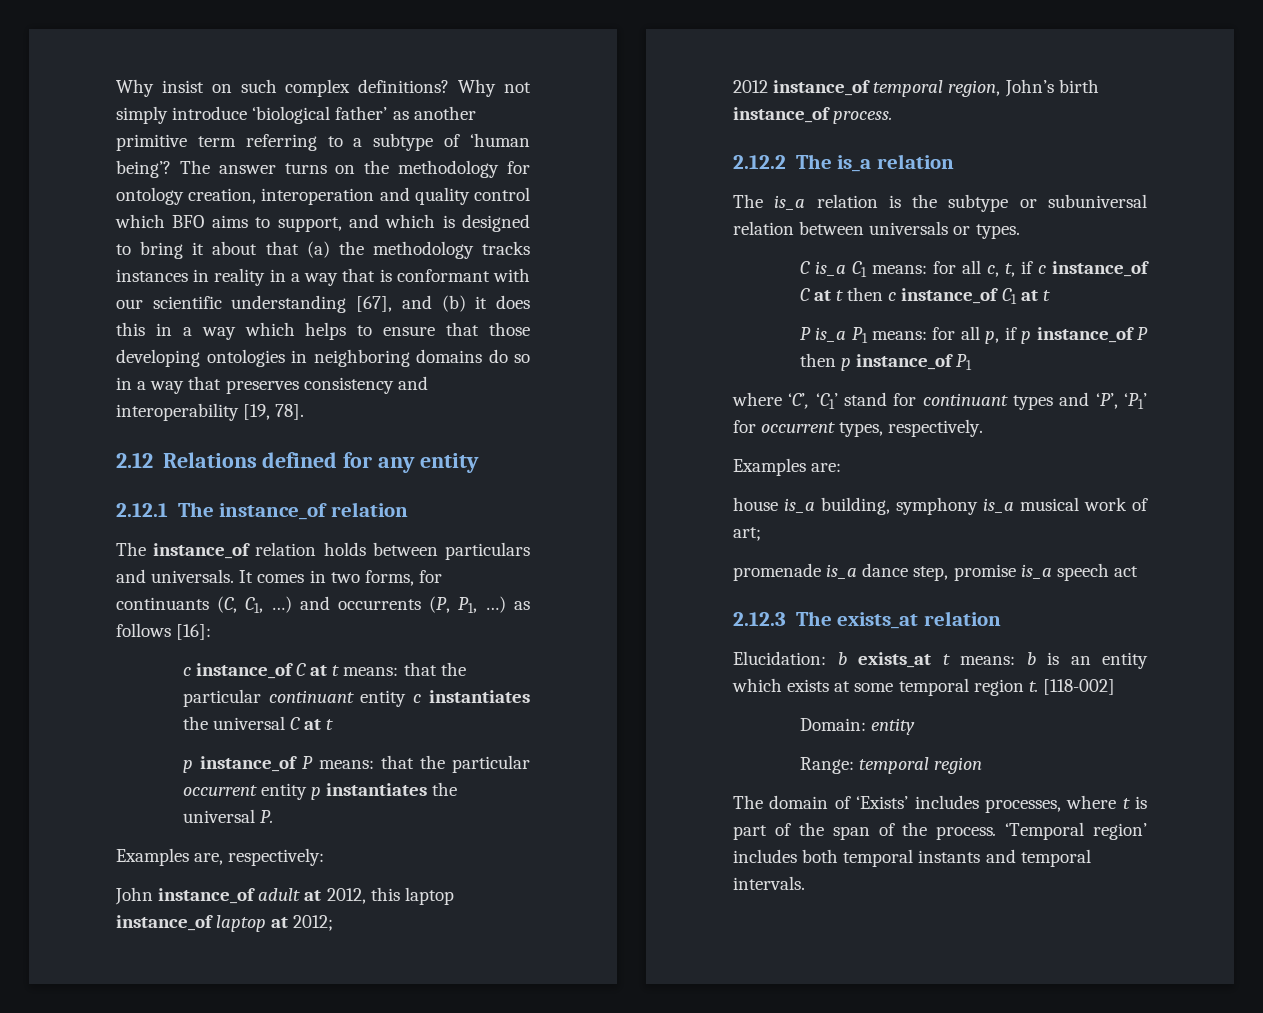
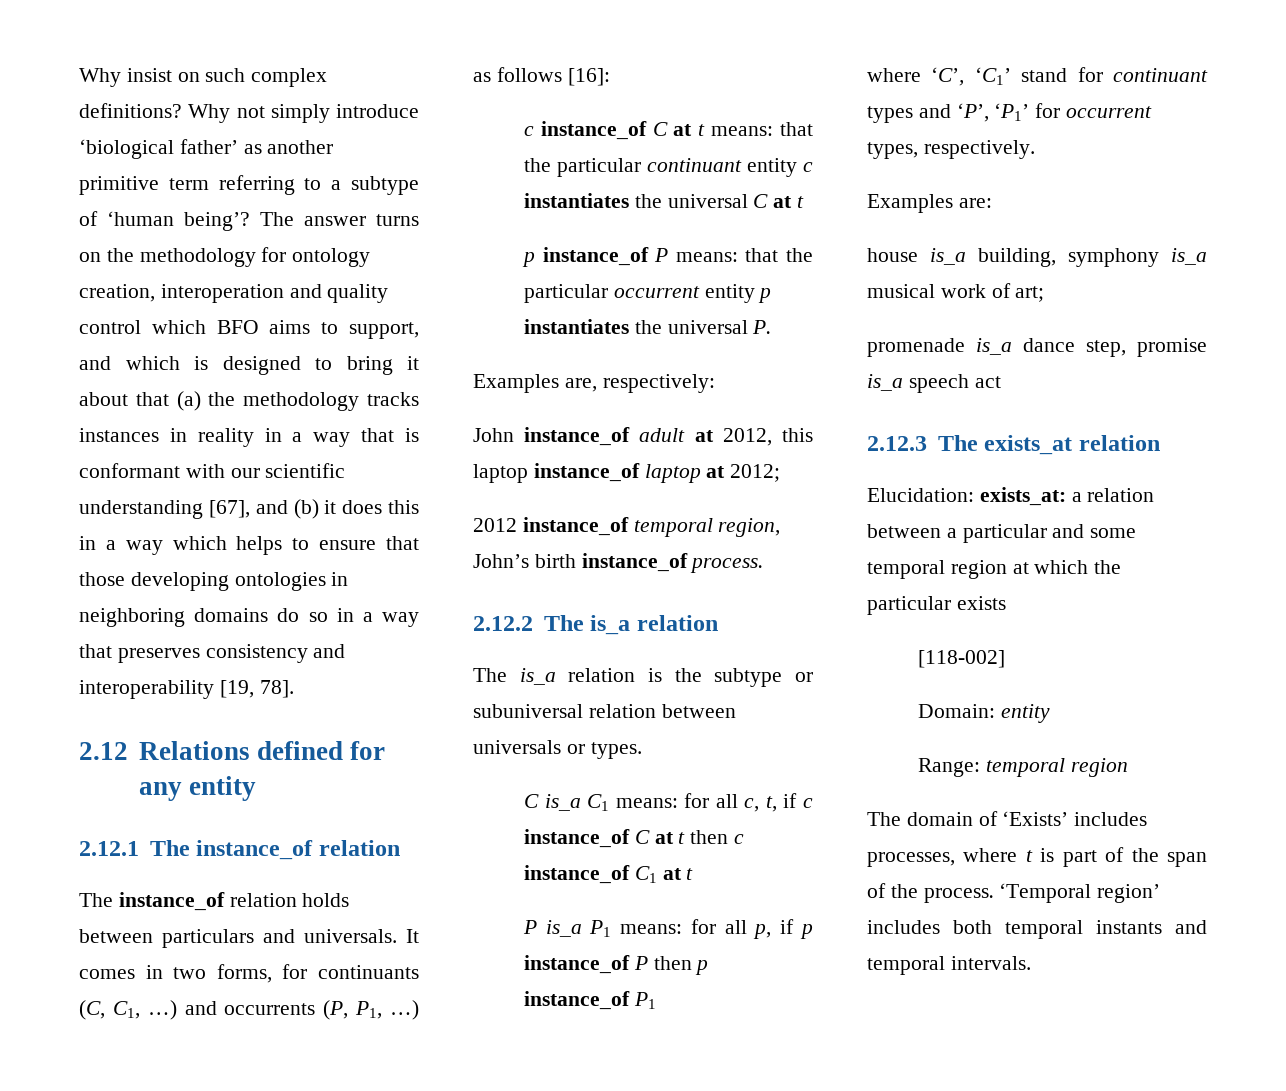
- Elucidation: b exists_at t means: b is an entity which exists at some temporal region t. [118-002]
+ Elucidation: exists_at: a relation between a particular and some temporal region at which the particular exists
+ [118-002]

